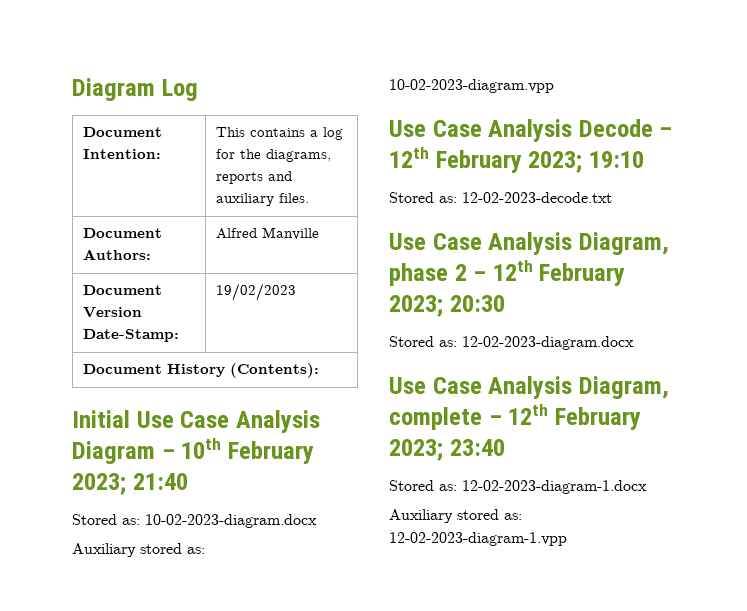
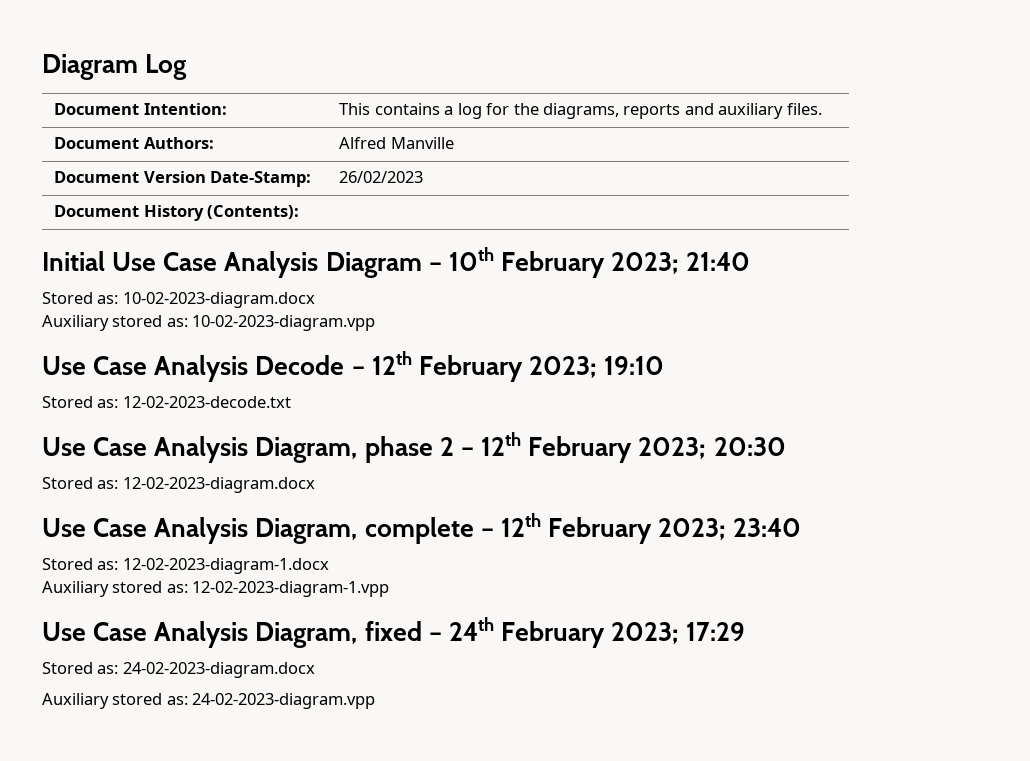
- Document Version Date-Stamp: | 19/02/2023
+ Document Version Date-Stamp: | 26/02/2023
+ Use Case Analysis Diagram, fixed – 24th February 2023; 17:29
+ Stored as: 24-02-2023-diagram.docx
+ Auxiliary stored as: 24-02-2023-diagram.vpp

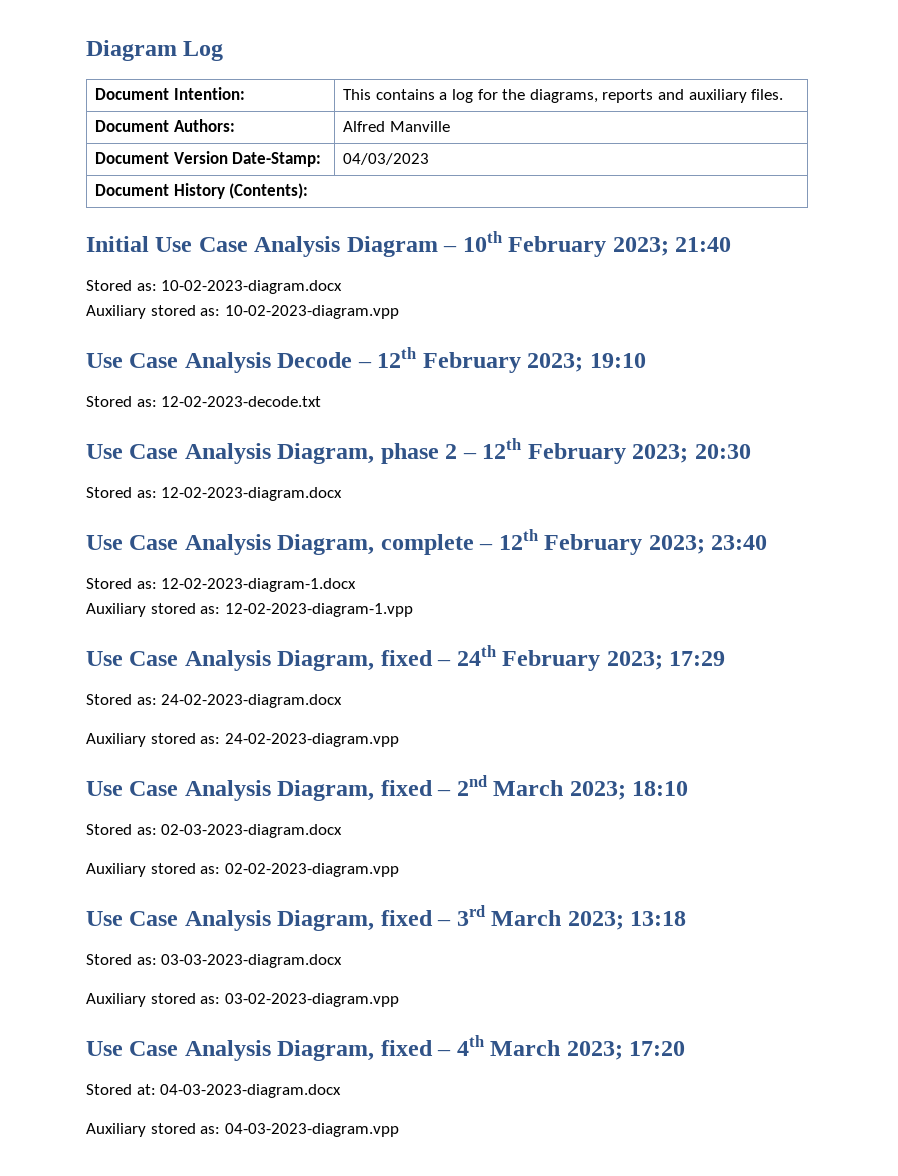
- Document Version Date-Stamp: | 26/02/2023
+ Document Version Date-Stamp: | 04/03/2023
+ Use Case Analysis Diagram, fixed – 2nd March 2023; 18:10
+ Stored as: 02-03-2023-diagram.docx
+ Auxiliary stored as: 02-02-2023-diagram.vpp
+ Use Case Analysis Diagram, fixed – 3rd March 2023; 13:18
+ Stored as: 03-03-2023-diagram.docx
+ Auxiliary stored as: 03-02-2023-diagram.vpp
+ Use Case Analysis Diagram, fixed – 4th March 2023; 17:20
+ Stored at: 04-03-2023-diagram.docx
+ Auxiliary stored as: 04-03-2023-diagram.vpp

